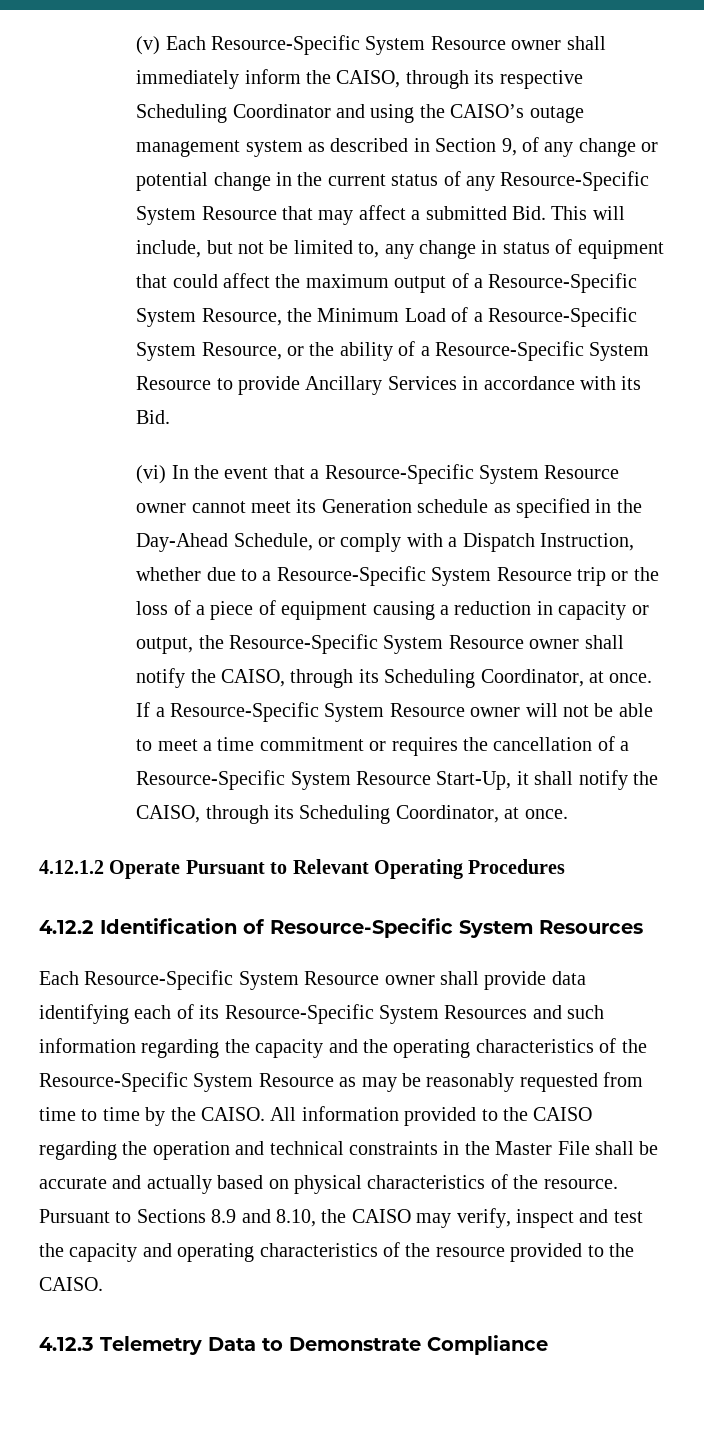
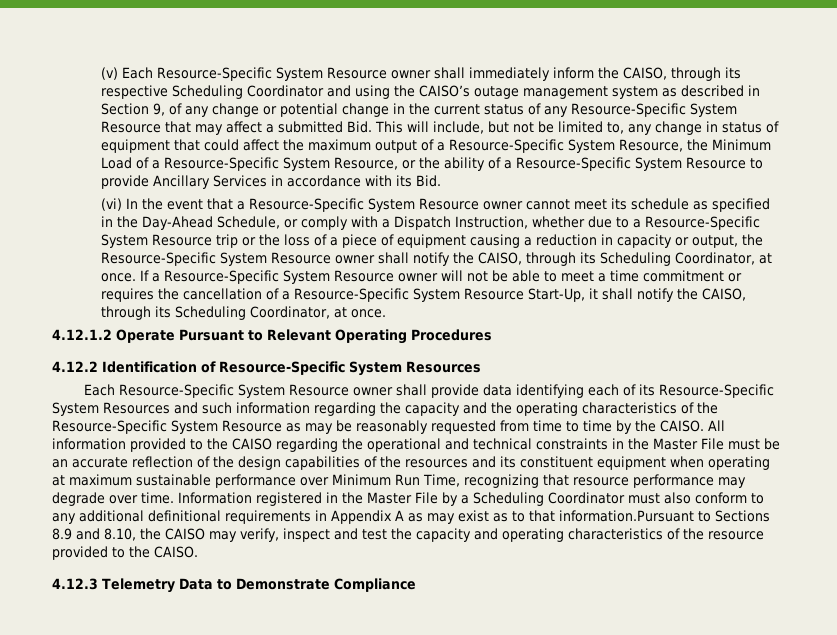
- (vi) In the event that a Resource-Specific System Resource owner cannot meet its Generation schedule as specified in the Day-Ahead Schedule, or comply with a Dispatch Instruction, whether due to a Resource-Specific System Resource trip or the loss of a piece of equipment causing a reduction in capacity or output, the Resource-Specific System Resource owner shall notify the CAISO, through its Scheduling Coordinator, at once.
+ (vi) In the event that a Resource-Specific System Resource owner cannot meet its schedule as specified in the Day-Ahead Schedule, or comply with a Dispatch Instruction, whether due to a Resource-Specific System Resource trip or the loss of a piece of equipment causing a reduction in capacity or output, the Resource-Specific System Resource owner shall notify the CAISO, through its Scheduling Coordinator, at once.
- All information provided to the CAISO regarding the operation and technical constraints in the Master File shall be accurate and actually based on physical characteristics of the resource. Pursuant to Sections 8.9 and 8.10, the CAISO may verify, inspect and test the capacity and operating characteristics of the resource provided to the CAISO.
+ All information provided to the CAISO regarding the operational and technical constraints in the Master File must be an accurate reflection of the design capabilities of the resources and its constituent equipment when operating at maximum sustainable performance over Minimum Run Time, recognizing that resource performance may degrade over time. Information registered in the Master File by a Scheduling Coordinator must also conform to any additional definitional requirements in Appendix A as may exist as to that information.Pursuant to Sections 8.9 and 8.10, the CAISO may verify, inspect and test the capacity and operating characteristics of the resource provided to the CAISO.

